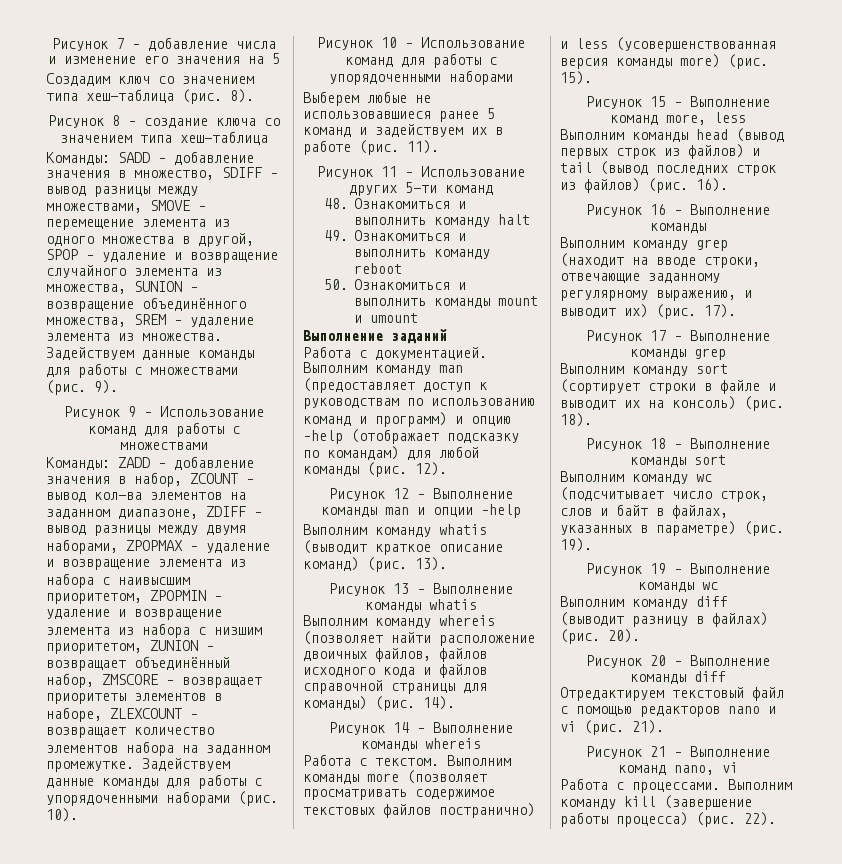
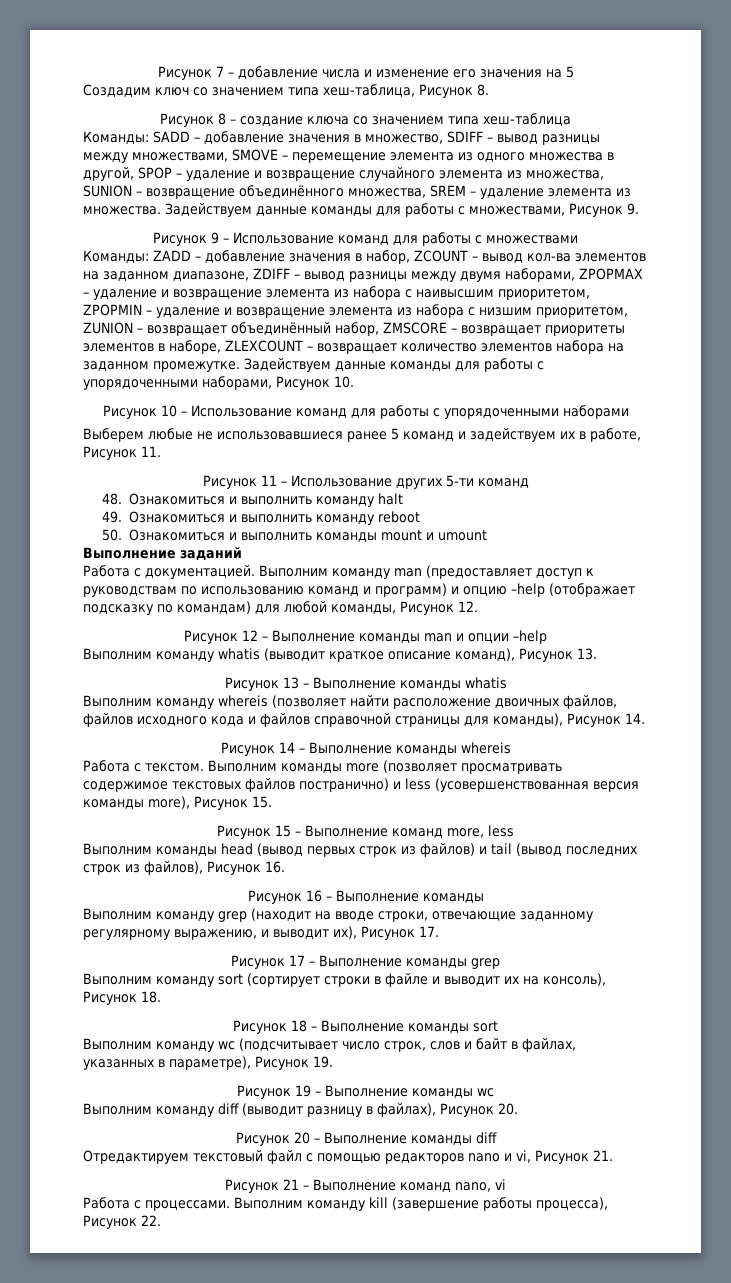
- Создадим ключ со значением типа хеш-таблица (рис. 8).
+ Создадим ключ со значением типа хеш-таблица, Рисунок 8.
- Задействуем данные команды для работы с множествами (рис. 9).
+ Задействуем данные команды для работы с множествами, Рисунок 9.
- Задействуем данные команды для работы с упорядоченными наборами (рис. 10).
+ Задействуем данные команды для работы с упорядоченными наборами, Рисунок 10.
- Выберем любые не использовавшиеся ранее 5 команд и задействуем их в работе (рис. 11).
+ Выберем любые не использовавшиеся ранее 5 команд и задействуем их в работе, Рисунок 11.
- Выполним команду man (предоставляет доступ к руководствам по использованию команд и программ) и опцию –help (отображает подсказку по командам) для любой команды (рис. 12).
+ Выполним команду man (предоставляет доступ к руководствам по использованию команд и программ) и опцию –help (отображает подсказку по командам) для любой команды, Рисунок 12.
- Выполним команду whatis (выводит краткое описание команд) (рис. 13).
+ Выполним команду whatis (выводит краткое описание команд), Рисунок 13.
- Выполним команду whereis (позволяет найти расположение двоичных файлов, файлов исходного кода и файлов справочной страницы для команды) (рис. 14).
+ Выполним команду whereis (позволяет найти расположение двоичных файлов, файлов исходного кода и файлов справочной страницы для команды), Рисунок 14.
- Выполним команды more (позволяет просматривать содержимое текстовых файлов постранично) и less (усовершенствованная версия команды more) (рис. 15).
+ Выполним команды more (позволяет просматривать содержимое текстовых файлов постранично) и less (усовершенствованная версия команды more), Рисунок 15.
- Выполним команды head (вывод первых строк из файлов) и tail (вывод последних строк из файлов) (рис. 16).
+ Выполним команды head (вывод первых строк из файлов) и tail (вывод последних строк из файлов), Рисунок 16.
- Выполним команду grep (находит на вводе строки, отвечающие заданному регулярному выражению, и выводит их) (рис. 17).
+ Выполним команду grep (находит на вводе строки, отвечающие заданному регулярному выражению, и выводит их), Рисунок 17.
- Выполним команду sort (сортирует строки в файле и выводит их на консоль) (рис. 18).
+ Выполним команду sort (сортирует строки в файле и выводит их на консоль), Рисунок 18.
- Выполним команду wc (подсчитывает число строк, слов и байт в файлах, указанных в параметре) (рис. 19).
+ Выполним команду wc (подсчитывает число строк, слов и байт в файлах, указанных в параметре), Рисунок 19.
- Выполним команду diff (выводит разницу в файлах) (рис. 20).
+ Выполним команду diff (выводит разницу в файлах), Рисунок 20.
- Отредактируем текстовый файл с помощью редакторов nano и vi (рис. 21).
+ Отредактируем текстовый файл с помощью редакторов nano и vi, Рисунок 21.
- Выполним команду kill (завершение работы процесса) (рис. 22).
+ Выполним команду kill (завершение работы процесса), Рисунок 22.

